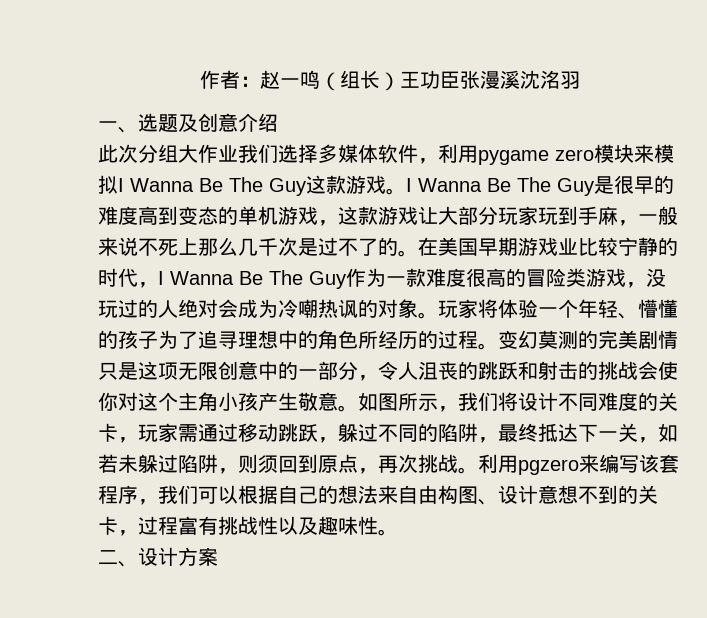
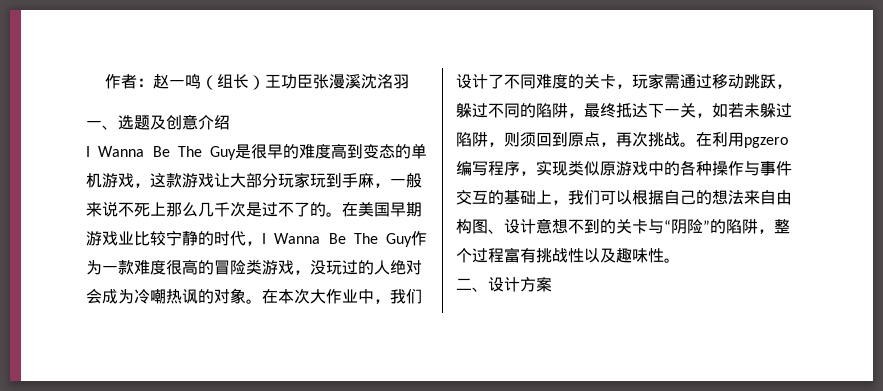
- 此次分组大作业我们选择多媒体软件，利用pygame zero模块来模拟I Wanna Be The Guy这款游戏。
- 玩家将体验一个年轻、懵懂的孩子为了追寻理想中的角色所经历的过程。变幻莫测的完美剧情只是这项无限创意中的一部分，令人沮丧的跳跃和射击的挑战会使你对这个主角小孩产生敬意。如图所示，我们将设计不同难度的关卡，玩家需通过移动跳跃，躲过不同的陷阱，最终抵达下一关，如若未躲过陷阱，则须回到原点，再次挑战。
+ 在本次大作业中，我们设计了不同难度的关卡，玩家需通过移动跳跃，躲过不同的陷阱，最终抵达下一关，如若未躲过陷阱，则须回到原点，再次挑战。
- 利用pgzero来编写该套程序，我们可以根据自己的想法来自由构图、设计意想不到的关卡，过程富有挑战性以及趣味性。
+ 在利用pgzero编写程序，实现类似原游戏中的各种操作与事件交互的基础上，我们可以根据自己的想法来自由构图、设计意想不到的关卡与“阴险”的陷阱，整个过程富有挑战性以及趣味性。

